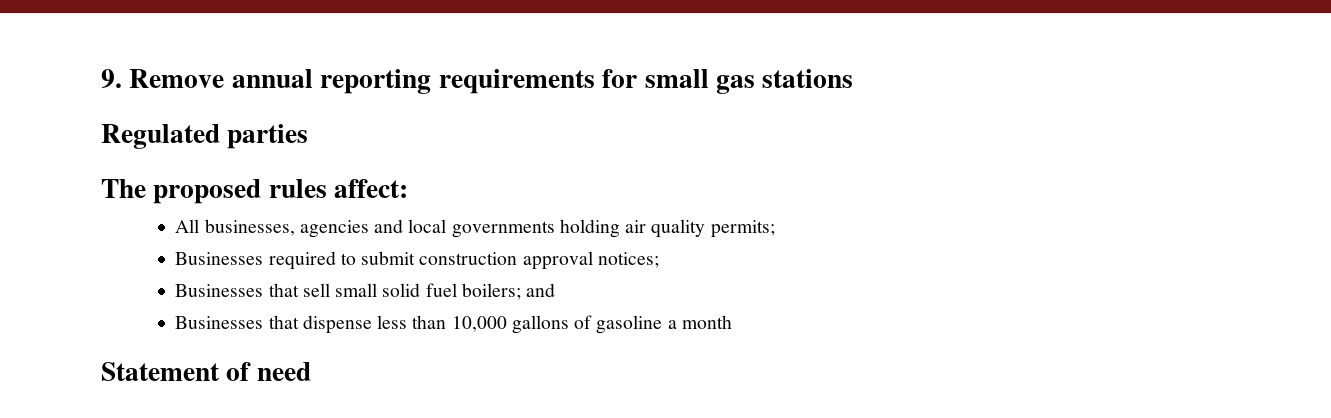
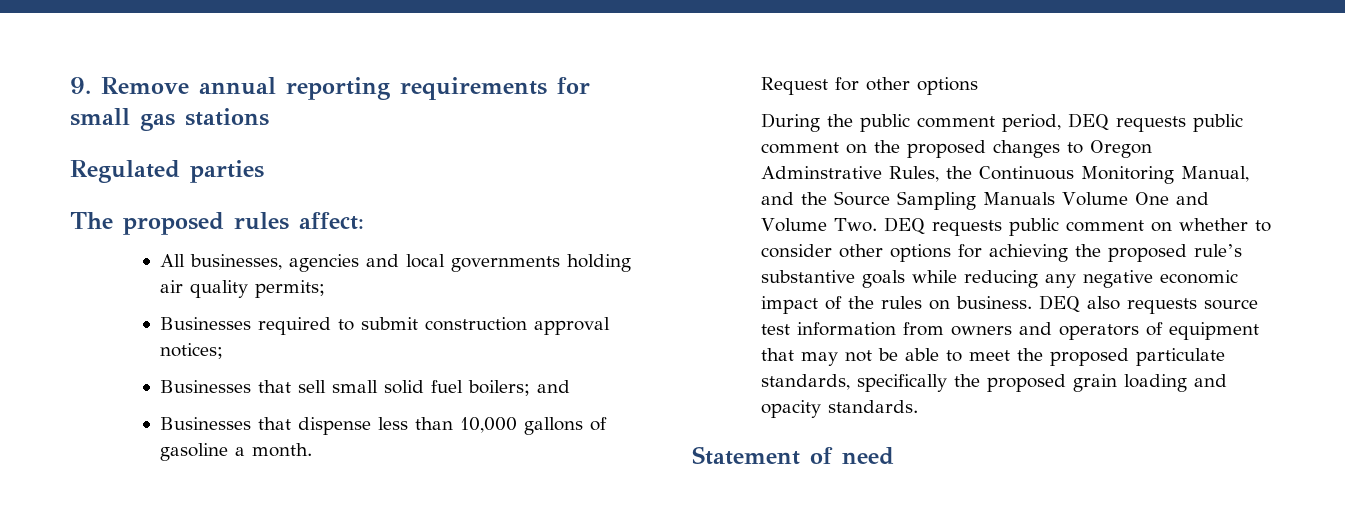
- Businesses that dispense less than 10,000 gallons of gasoline a month
+ Businesses that dispense less than 10,000 gallons of gasoline a month.
+ Request for other options
+ During the public comment period, DEQ requests public comment on the proposed changes to Oregon Adminstrative Rules, the Continuous Monitoring Manual, and the Source Sampling Manuals Volume One and Volume Two. DEQ requests public comment on whether to consider other options for achieving the proposed rule’s substantive goals while reducing any negative economic impact of the rules on business. DEQ also requests source test information from owners and operators of equipment that may not be able to meet the proposed particulate standards, specifically the proposed grain loading and opacity standards.

